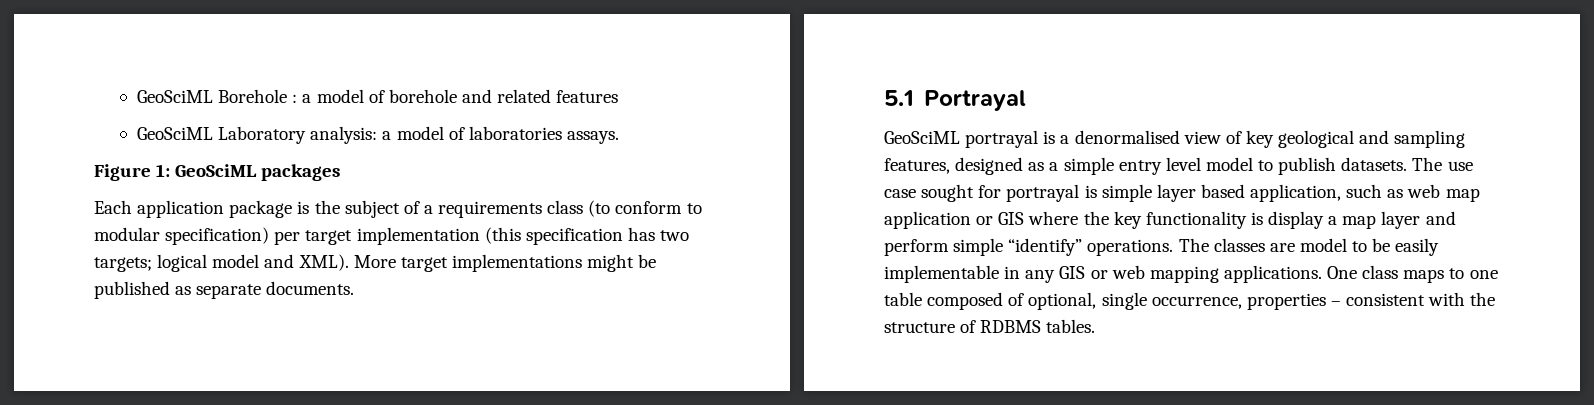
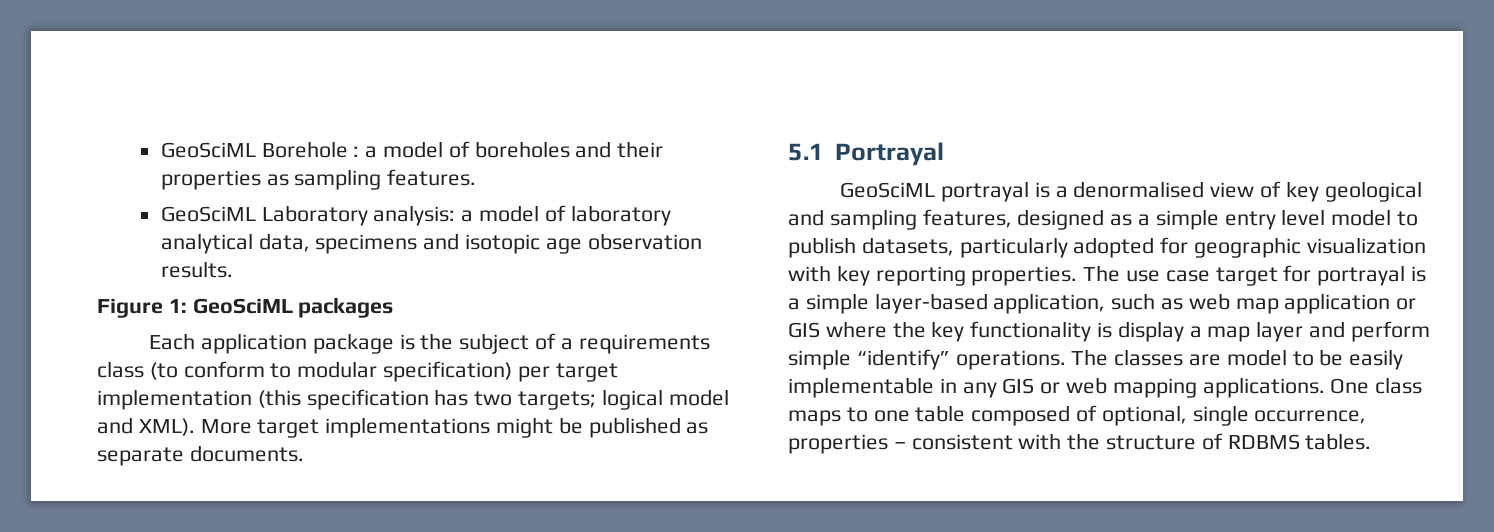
- GeoSciML Borehole : a model of borehole and related features
+ GeoSciML Borehole : a model of boreholes and their properties as sampling features.
- GeoSciML Laboratory analysis: a model of laboratories assays.
+ GeoSciML Laboratory analysis: a model of laboratory analytical data, specimens and isotopic age observation results.
- GeoSciML portrayal is a denormalised view of key geological and sampling features, designed as a simple entry level model to publish datasets.
+ GeoSciML portrayal is a denormalised view of key geological and sampling features, designed as a simple entry level model to publish datasets, particularly adopted for geographic visualization with key reporting properties.
- The use case sought for portrayal is simple layer based application, such as web map application or GIS where the key functionality is display a map layer and perform simple “identify” operations.
+ The use case target for portrayal is a simple layer-based application, such as web map application or GIS where the key functionality is display a map layer and perform simple “identify” operations.

